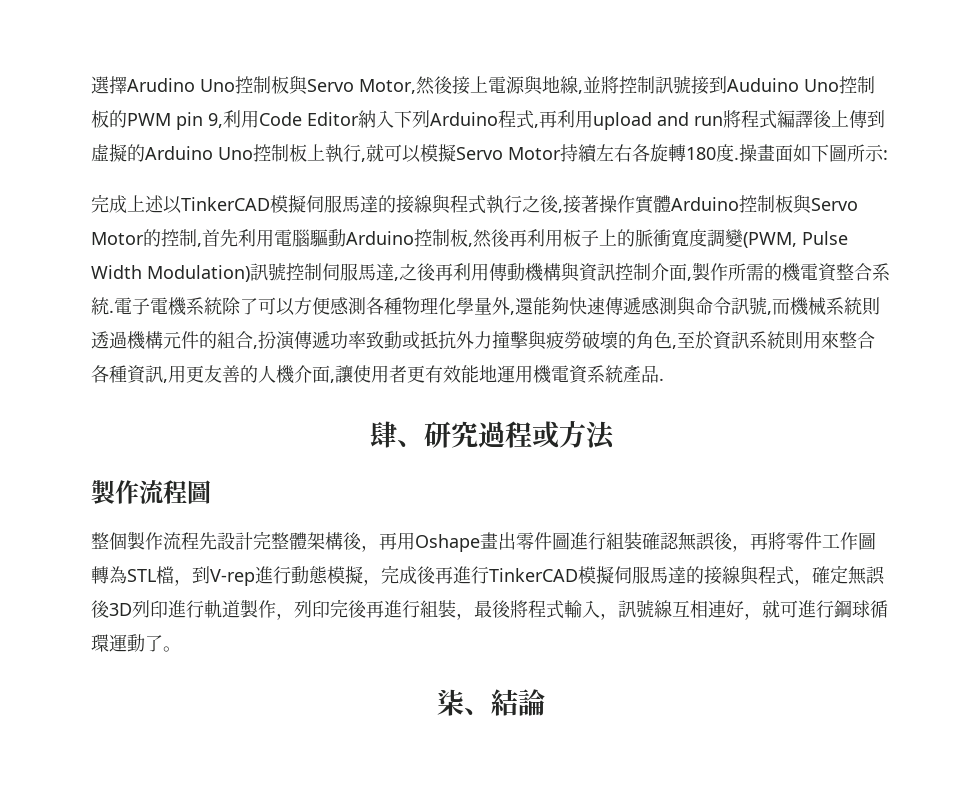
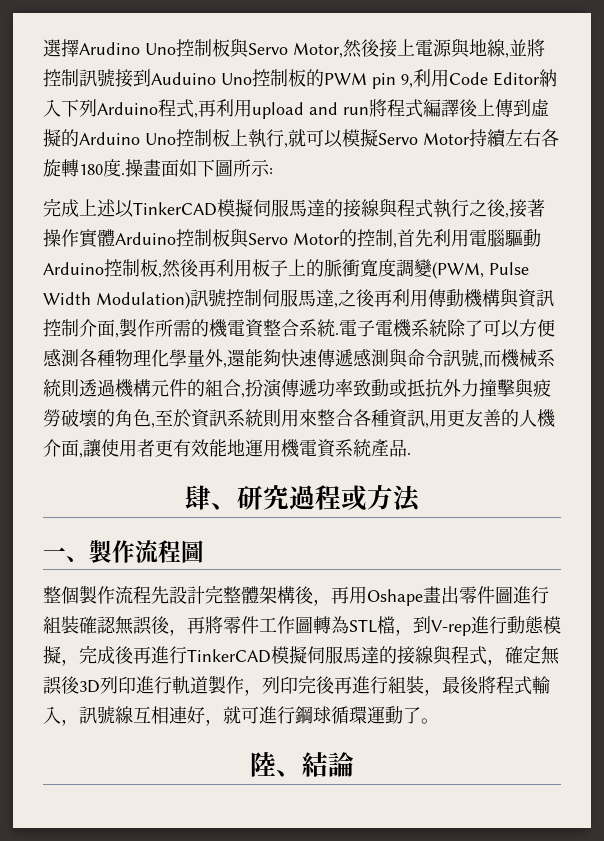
- 製作流程圖
+ 一、製作流程圖
- 柒、結論
+ 陸、結論

